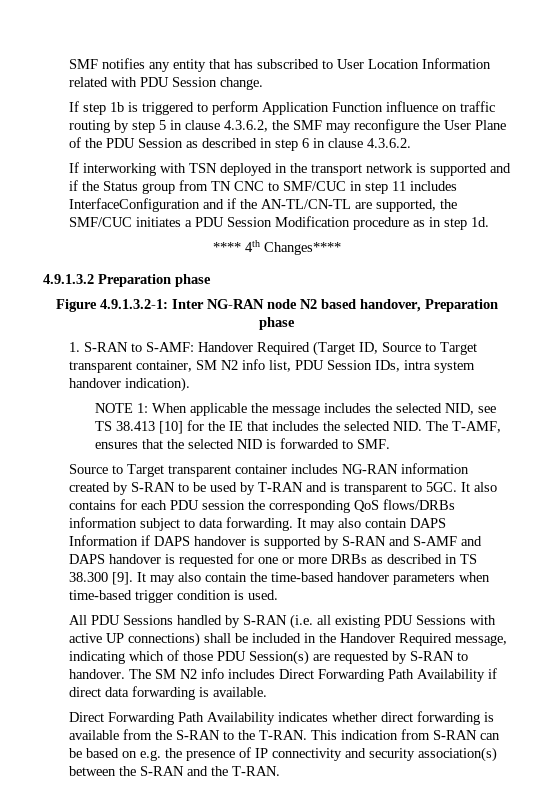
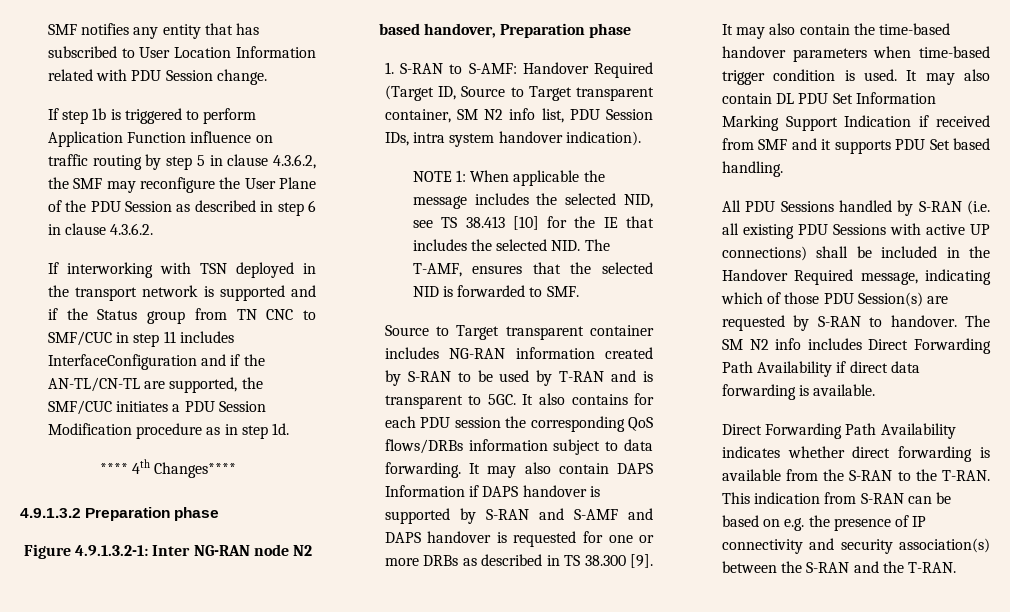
+ It may also contain DL PDU Set Information Marking Support Indication if received from SMF and it supports PDU Set based handling.

